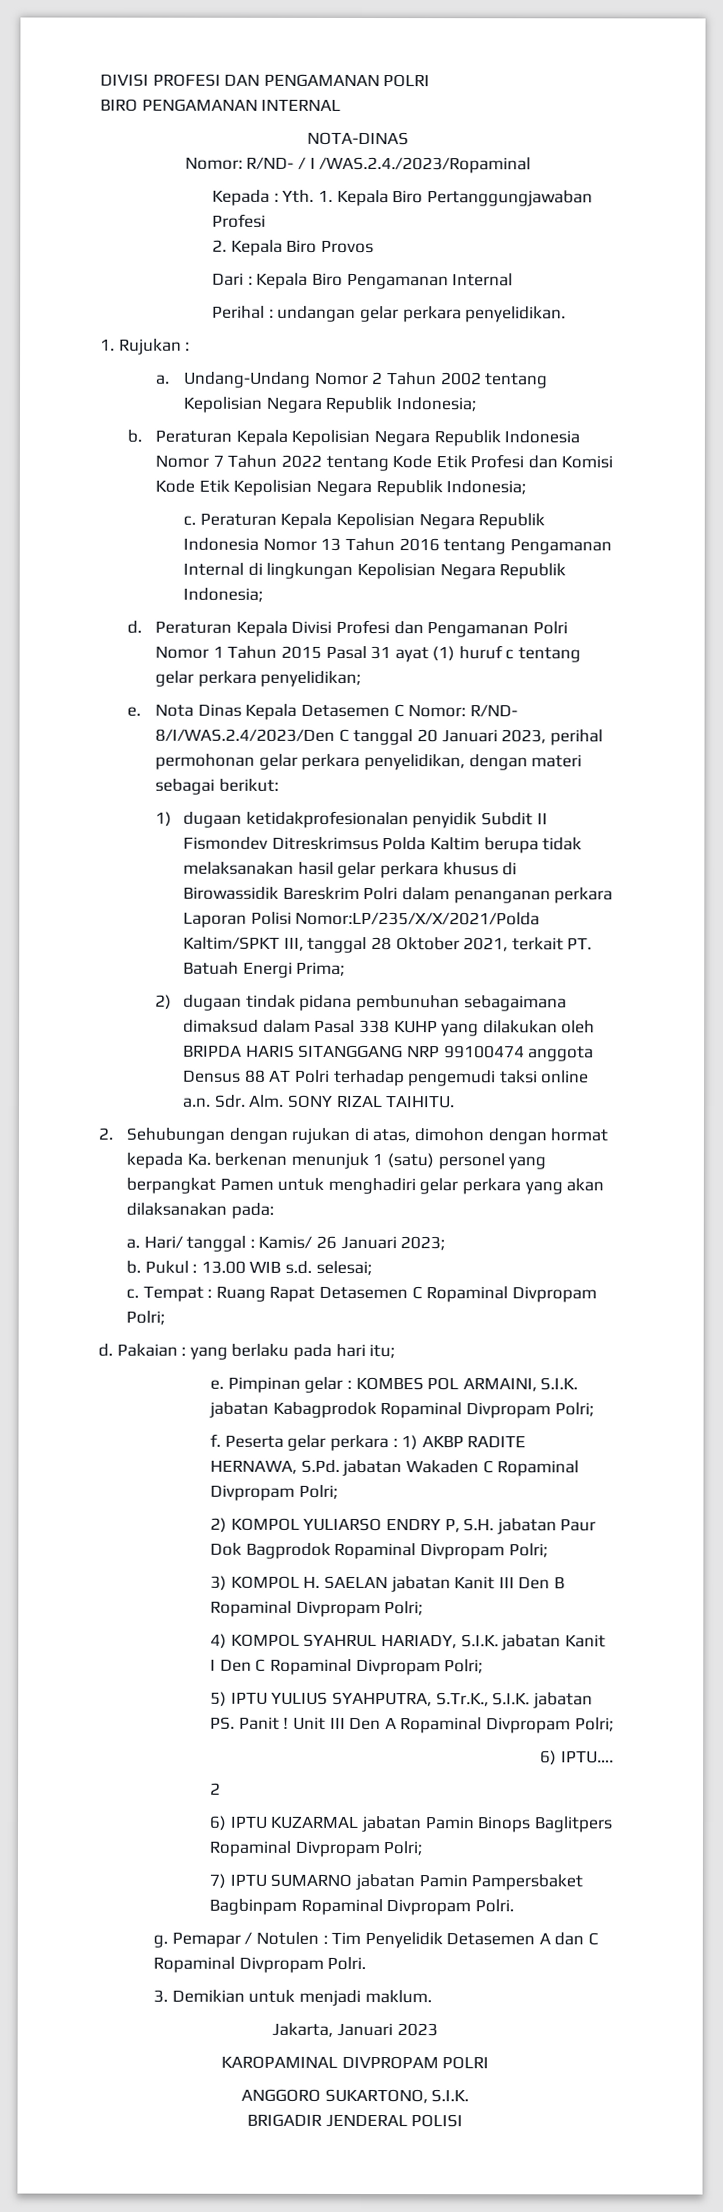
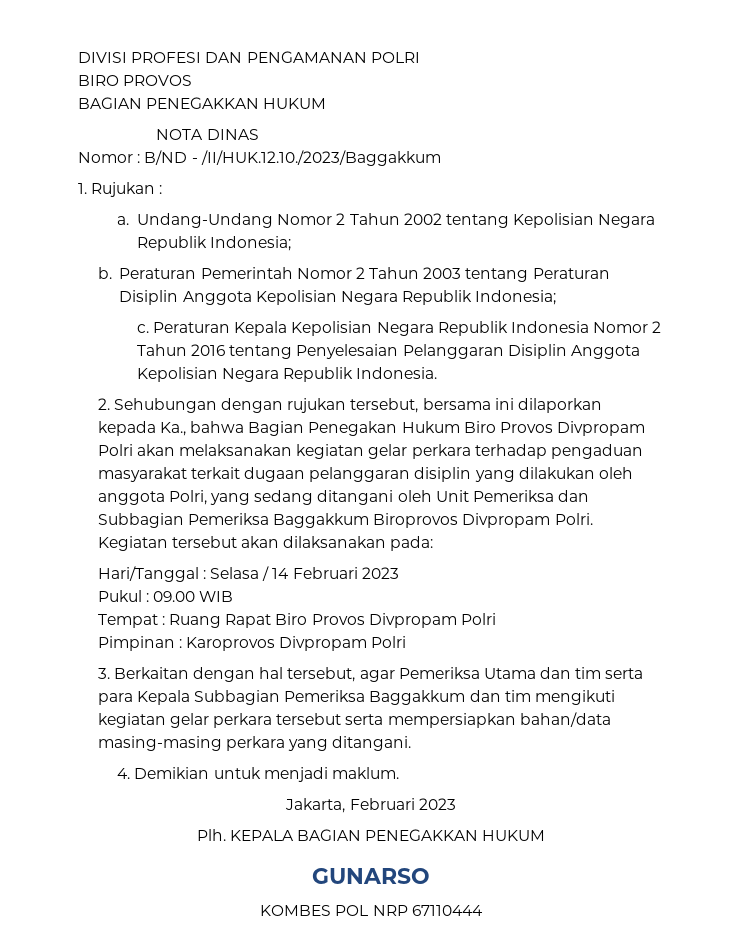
- BIRO PENGAMANAN INTERNAL
- NOTA-DINAS
- Nomor: R/ND- / I /WAS.2.4./2023/Ropaminal
- Kepada : Yth. 1. Kepala Biro Pertanggungjawaban Profesi
- 2. Kepala Biro Provos
- Dari : Kepala Biro Pengamanan Internal
- Perihal : undangan gelar perkara penyelidikan.
+ BIRO PROVOS
+ BAGIAN PENEGAKKAN HUKUM
+ NOTA DINAS
+ Nomor : B/ND - /II/HUK.12.10./2023/Baggakkum
- Peraturan Kepala Kepolisian Negara Republik Indonesia Nomor 7 Tahun 2022 tentang Kode Etik Profesi dan Komisi Kode Etik Kepolisian Negara Republik Indonesia;
+ Peraturan Pemerintah Nomor 2 Tahun 2003 tentang Peraturan Disiplin Anggota Kepolisian Negara Republik Indonesia;
- Peraturan Kepala Kepolisian Negara Republik Indonesia Nomor 13 Tahun 2016 tentang Pengamanan Internal di lingkungan Kepolisian Negara Republik Indonesia;
- d. Peraturan Kepala Divisi Profesi dan Pengamanan Polri Nomor 1 Tahun 2015 Pasal 31 ayat (1) huruf c tentang gelar perkara penyelidikan;
- e. Nota Dinas Kepala Detasemen C Nomor: R/ND- 8/I/WAS.2.4/2023/Den C tanggal 20 Januari 2023, perihal permohonan gelar perkara penyelidikan, dengan materi sebagai berikut:
- 1) dugaan ketidakprofesionalan penyidik Subdit II Fismondev Ditreskrimsus Polda Kaltim berupa tidak melaksanakan hasil gelar perkara khusus di Birowassidik Bareskrim Polri dalam penanganan perkara Laporan Polisi Nomor:LP/235/X/X/2021/Polda Kaltim/SPKT III, tanggal 28 Oktober 2021, terkait PT. Batuah Energi Prima;
- 2) dugaan tindak pidana pembunuhan sebagaimana dimaksud dalam Pasal 338 KUHP yang dilakukan oleh BRIPDA HARIS SITANGGANG NRP 99100474 anggota Densus 88 AT Polri terhadap pengemudi taksi online a.n. Sdr. Alm. SONY RIZAL TAIHITU.
- 2. Sehubungan dengan rujukan di atas, dimohon dengan hormat kepada Ka. berkenan menunjuk 1 (satu) personel yang berpangkat Pamen untuk menghadiri gelar perkara yang akan dilaksanakan pada:
- a. Hari/ tanggal : Kamis/ 26 Januari 2023;
- b. Pukul : 13.00 WIB s.d. selesai;
- c. Tempat : Ruang Rapat Detasemen C Ropaminal Divpropam Polri;
- d. Pakaian : yang berlaku pada hari itu;
- e. Pimpinan gelar : KOMBES POL ARMAINI, S.I.K. jabatan Kabagprodok Ropaminal Divpropam Polri;
- f. Peserta gelar perkara : 1) AKBP RADITE HERNAWA, S.Pd. jabatan Wakaden C Ropaminal Divpropam Polri;
- 2) KOMPOL YULIARSO ENDRY P, S.H. jabatan Paur Dok Bagprodok Ropaminal Divpropam Polri;
- 3) KOMPOL H. SAELAN jabatan Kanit III Den B Ropaminal Divpropam Polri;
- 4) KOMPOL SYAHRUL HARIADY, S.I.K. jabatan Kanit I Den C Ropaminal Divpropam Polri;
- 5) IPTU YULIUS SYAHPUTRA, S.Tr.K., S.I.K. jabatan PS. Panit ! Unit III Den A Ropaminal Divpropam Polri;
- 6) IPTU….
- 2
- 6) IPTU KUZARMAL jabatan Pamin Binops Baglitpers Ropaminal Divpropam Polri;
- 7) IPTU SUMARNO jabatan Pamin Pampersbaket Bagbinpam Ropaminal Divpropam Polri.
- g. Pemapar / Notulen : Tim Penyelidik Detasemen A dan C Ropaminal Divpropam Polri.
- 3. Demikian untuk menjadi maklum.
+ Peraturan Kepala Kepolisian Negara Republik Indonesia Nomor 2 Tahun 2016 tentang Penyelesaian Pelanggaran Disiplin Anggota Kepolisian Negara Republik Indonesia.
+ 2. Sehubungan dengan rujukan tersebut, bersama ini dilaporkan kepada Ka., bahwa Bagian Penegakan Hukum Biro Provos Divpropam Polri akan melaksanakan kegiatan gelar perkara terhadap pengaduan masyarakat terkait dugaan pelanggaran disiplin yang dilakukan oleh anggota Polri, yang sedang ditangani oleh Unit Pemeriksa dan Subbagian Pemeriksa Baggakkum Biroprovos Divpropam Polri. Kegiatan tersebut akan dilaksanakan pada:
+ Hari/Tanggal : Selasa / 14 Februari 2023
+ Pukul : 09.00 WIB
+ Tempat : Ruang Rapat Biro Provos Divpropam Polri
+ Pimpinan : Karoprovos Divpropam Polri
+ 3. Berkaitan dengan hal tersebut, agar Pemeriksa Utama dan tim serta para Kepala Subbagian Pemeriksa Baggakkum dan tim mengikuti kegiatan gelar perkara tersebut serta mempersiapkan bahan/data masing-masing perkara yang ditangani.
+ 4. Demikian untuk menjadi maklum.
- Jakarta, Januari 2023
- KAROPAMINAL DIVPROPAM POLRI
- ANGGORO SUKARTONO, S.I.K.
- BRIGADIR JENDERAL POLISI
+ Jakarta, Februari 2023
+ Plh. KEPALA BAGIAN PENEGAKKAN HUKUM
+ GUNARSO
+ KOMBES POL NRP 67110444

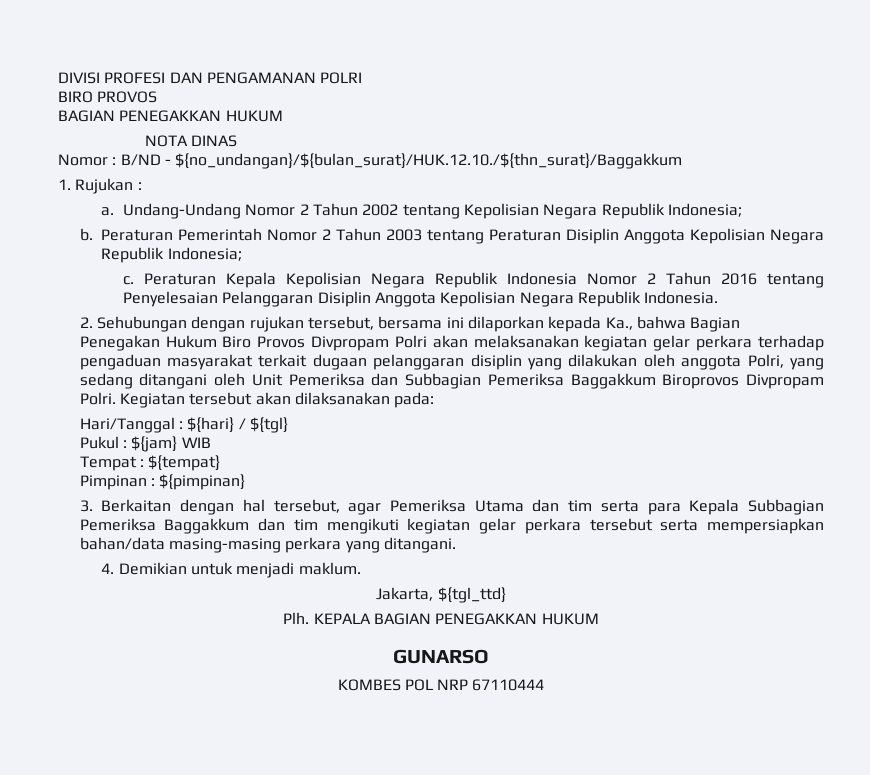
- Nomor : B/ND - /II/HUK.12.10./2023/Baggakkum
+ Nomor : B/ND - ${no_undangan}/${bulan_surat}/HUK.12.10./${thn_surat}/Baggakkum
- Hari/Tanggal : Selasa / 14 Februari 2023
+ Hari/Tanggal : ${hari} / ${tgl}
- Pukul : 09.00 WIB
+ Pukul : ${jam} WIB
- Tempat : Ruang Rapat Biro Provos Divpropam Polri
+ Tempat : ${tempat}
- Pimpinan : Karoprovos Divpropam Polri
+ Pimpinan : ${pimpinan}
- Jakarta, Februari 2023
+ Jakarta, ${tgl_ttd}

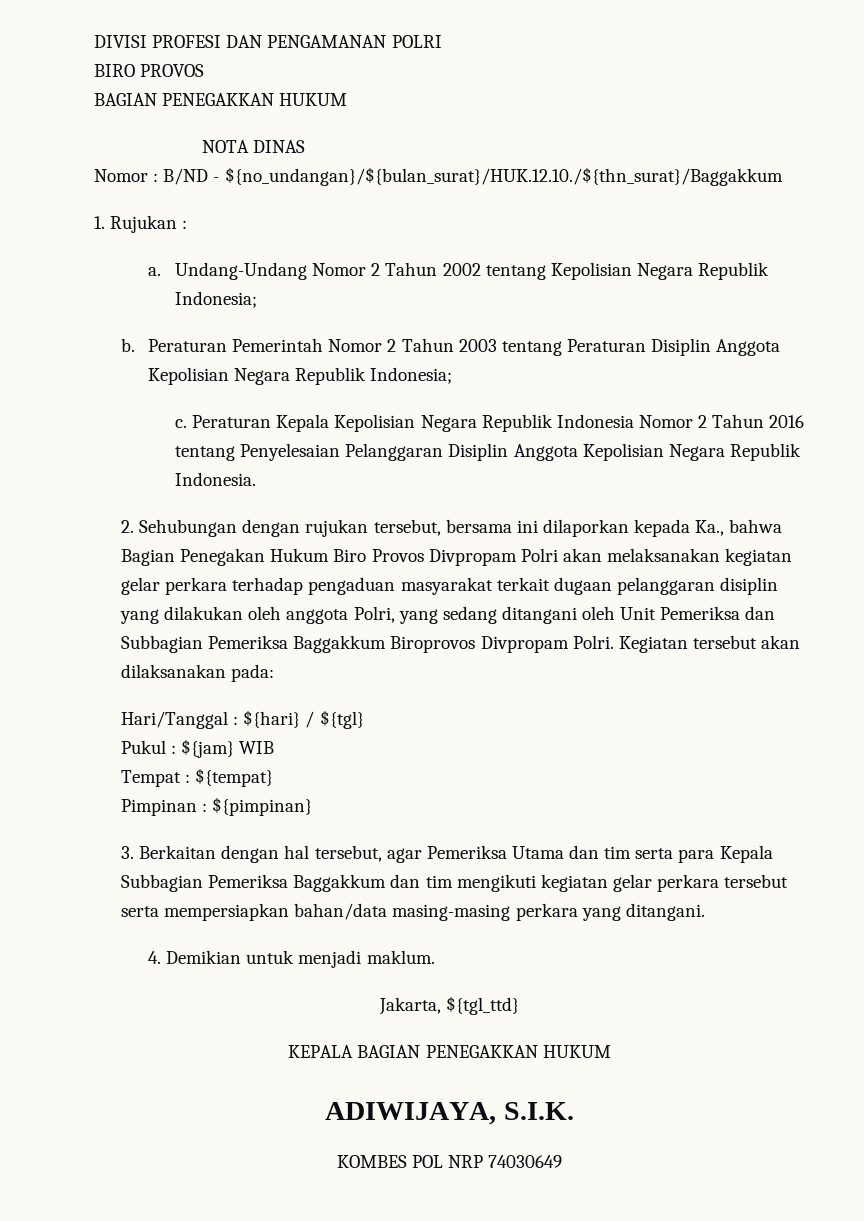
- Plh. KEPALA BAGIAN PENEGAKKAN HUKUM
+ KEPALA BAGIAN PENEGAKKAN HUKUM
- GUNARSO
+ ADIWIJAYA, S.I.K.
- KOMBES POL NRP 67110444
+ KOMBES POL NRP 74030649

